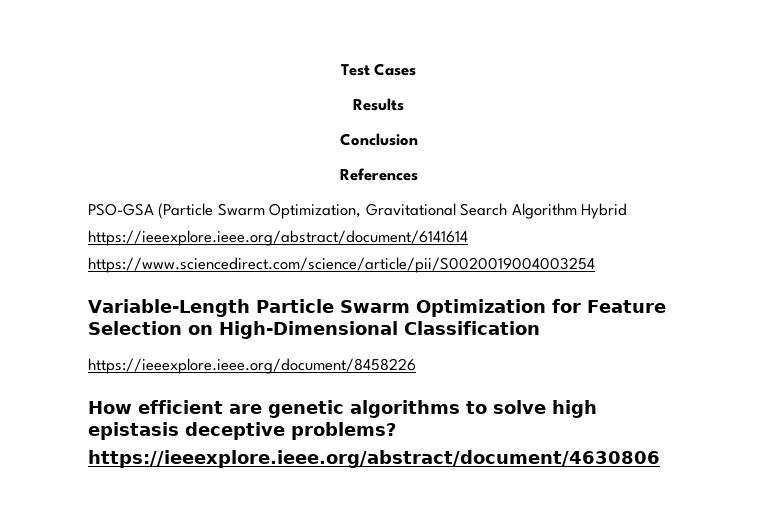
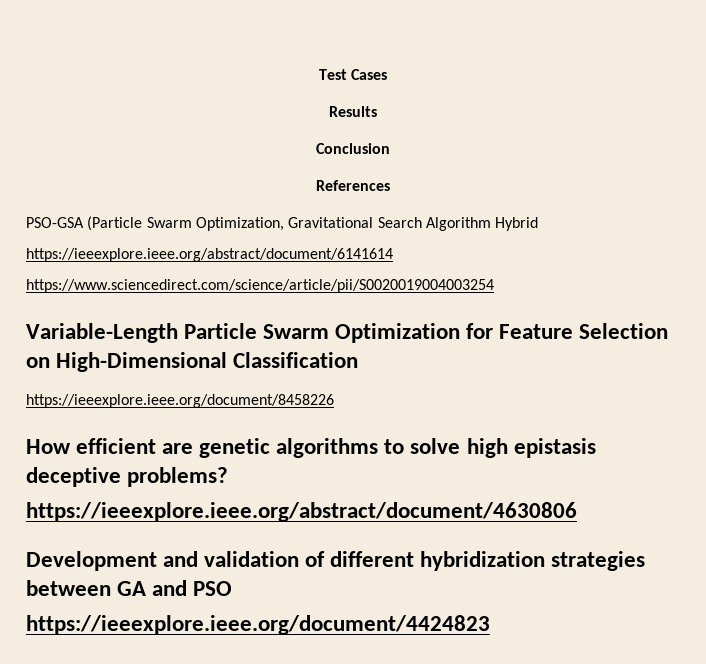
+ Development and validation of different hybridization strategies between GA and PSO
+ https://ieeexplore.ieee.org/document/4424823

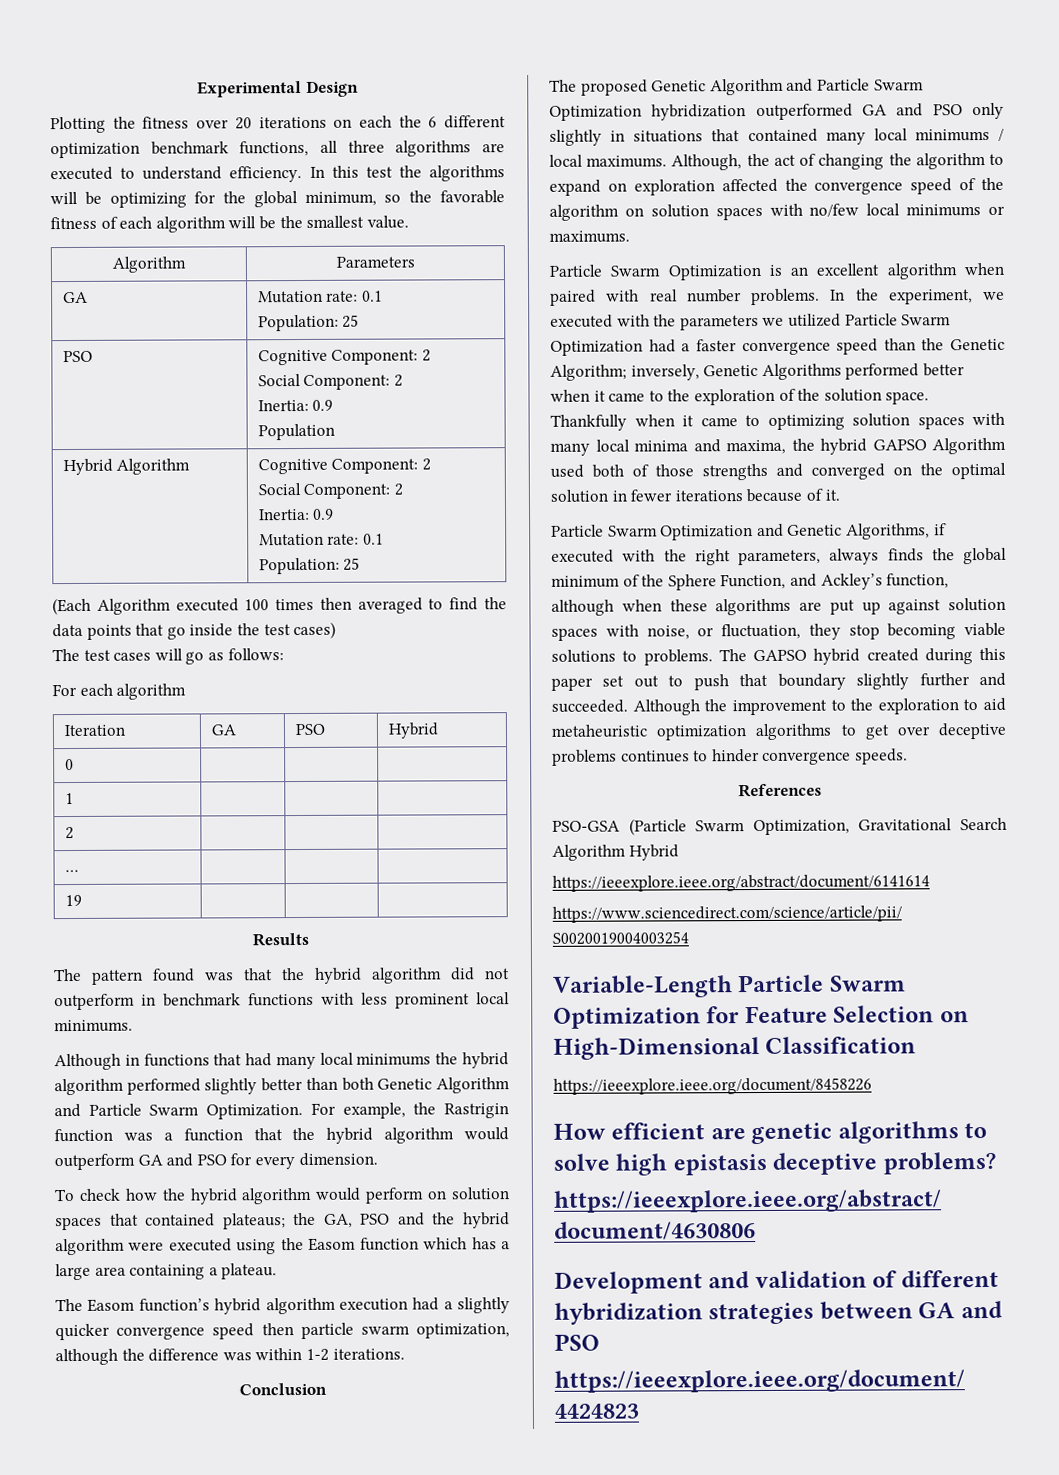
- Test Cases
+ Experimental Design
+ Plotting the fitness over 20 iterations on each the 6 different optimization benchmark functions, all three algorithms are executed to understand efficiency. In this test the algorithms will be optimizing for the global minimum, so the favorable fitness of each algorithm will be the smallest value.
+ Algorithm | Parameters
+ GA | Mutation rate: 0.1
+ Population: 25
+ PSO | Cognitive Component: 2
+ Social Component: 2
+ Inertia: 0.9
+ Population
+ Hybrid Algorithm | Cognitive Component: 2
+ Social Component: 2
+ Inertia: 0.9
+ Mutation rate: 0.1
+ Population: 25
+ (Each Algorithm executed 100 times then averaged to find the data points that go inside the test cases)
+ The test cases will go as follows:
+ For each algorithm
+ Iteration | GA | PSO | Hybrid
+ 0 | | |
+ 1 | | |
+ 2 | | |
+ … | | |
+ 19 | | |
  Results
+ The pattern found was that the hybrid algorithm did not outperform in benchmark functions with less prominent local minimums.
+ Although in functions that had many local minimums the hybrid algorithm performed slightly better than both Genetic Algorithm and Particle Swarm Optimization. For example, the Rastrigin function was a function that the hybrid algorithm would outperform GA and PSO for every dimension.
+ To check how the hybrid algorithm would perform on solution spaces that contained plateaus; the GA, PSO and the hybrid algorithm were executed using the Easom function which has a large area containing a plateau.
+ The Easom function’s hybrid algorithm execution had a slightly quicker convergence speed then particle swarm optimization, although the difference was within 1-2 iterations.
  Conclusion
+ The proposed Genetic Algorithm and Particle Swarm Optimization hybridization outperformed GA and PSO only slightly in situations that contained many local minimums / local maximums. Although, the act of changing the algorithm to expand on exploration affected the convergence speed of the algorithm on solution spaces with no/few local minimums or maximums.
+ Particle Swarm Optimization is an excellent algorithm when paired with real number problems. In the experiment, we executed with the parameters we utilized Particle Swarm Optimization had a faster convergence speed than the Genetic Algorithm; inversely, Genetic Algorithms performed better when it came to the exploration of the solution space. Thankfully when it came to optimizing solution spaces with many local minima and maxima, the hybrid GAPSO Algorithm used both of those strengths and converged on the optimal solution in fewer iterations because of it.
+ Particle Swarm Optimization and Genetic Algorithms, if executed with the right parameters, always finds the global minimum of the Sphere Function, and Ackley’s function, although when these algorithms are put up against solution spaces with noise, or fluctuation, they stop becoming viable solutions to problems. The GAPSO hybrid created during this paper set out to push that boundary slightly further and succeeded. Although the improvement to the exploration to aid metaheuristic optimization algorithms to get over deceptive problems continues to hinder convergence speeds.

